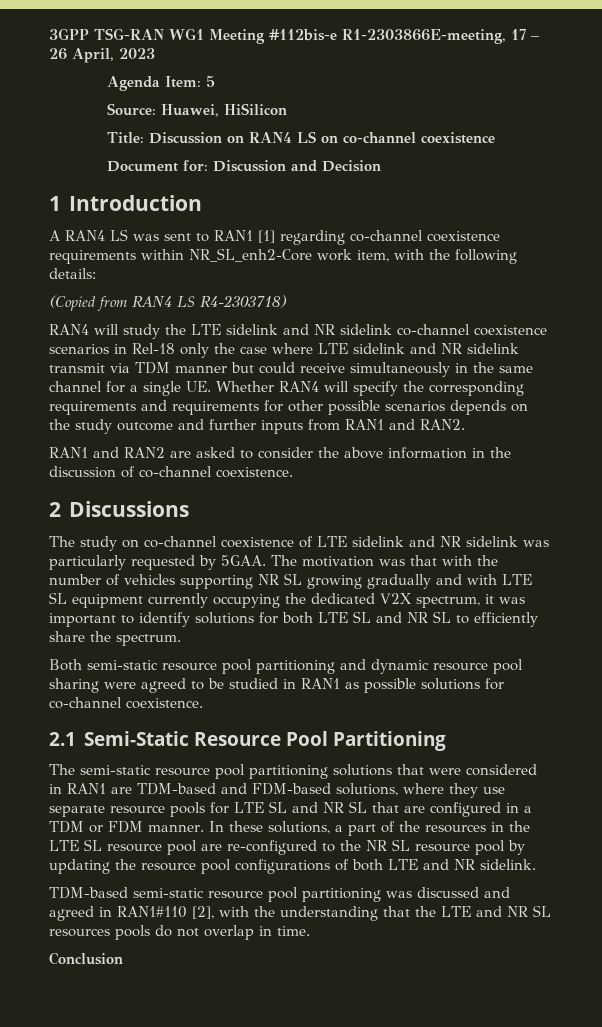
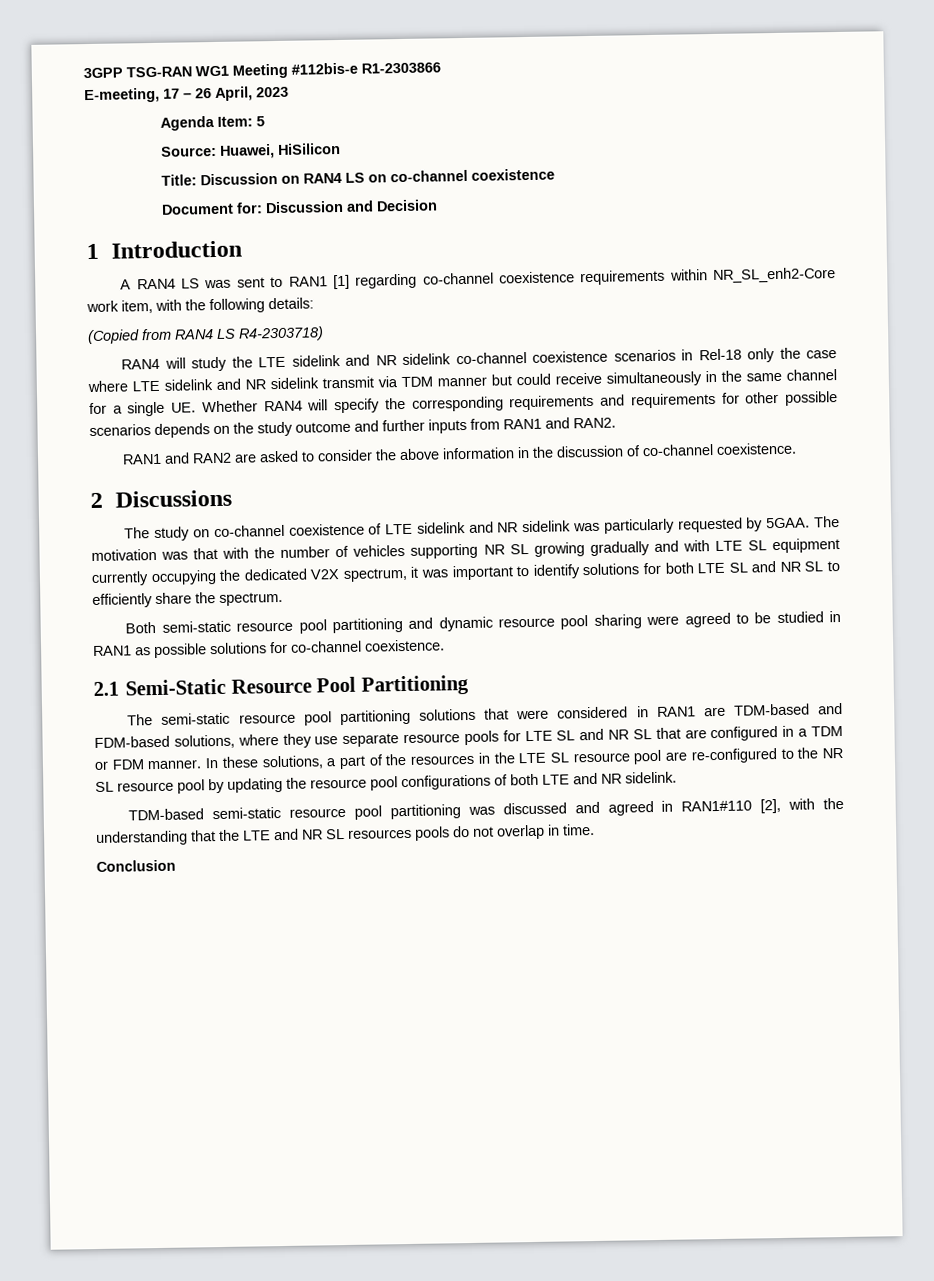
- 3GPP TSG-RAN WG1 Meeting #112bis-e R1-2303866E-meeting, 17 – 26 April, 2023
+ 3GPP TSG-RAN WG1 Meeting #112bis-e R1-2303866
+ E-meeting, 17 – 26 April, 2023

